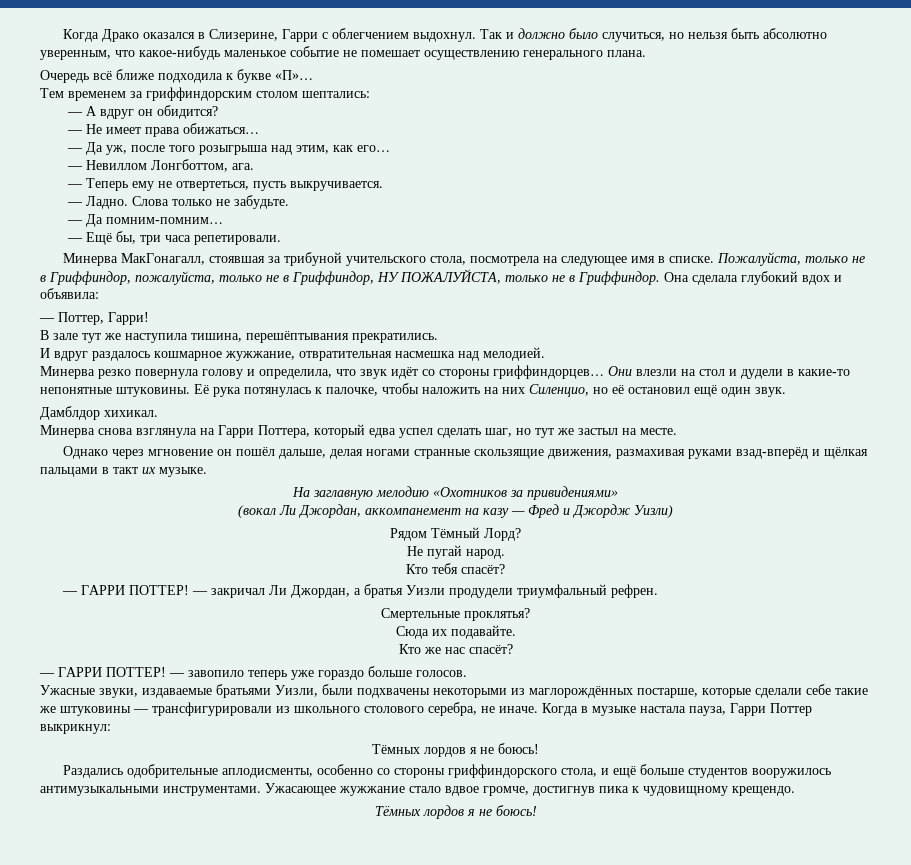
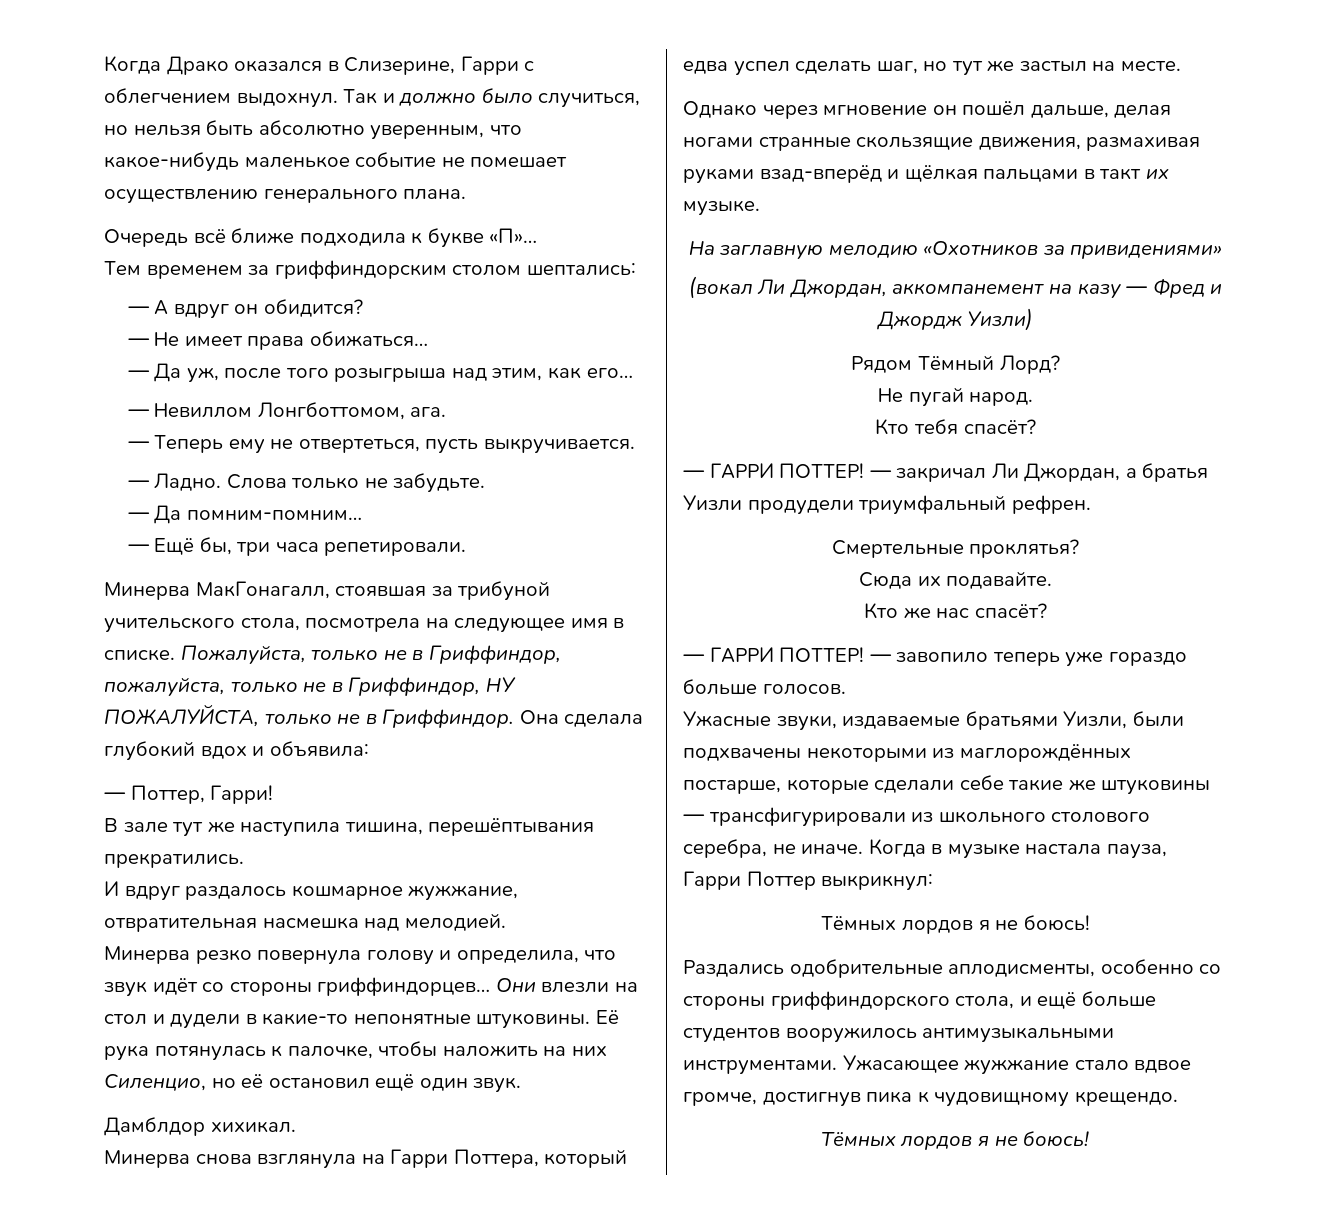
- — Невиллом Лонгботтом, ага.
+ — Невиллом Лонгботтомом, ага.

